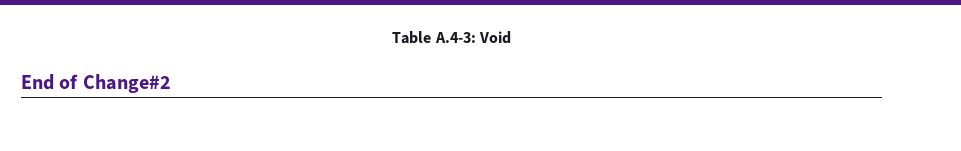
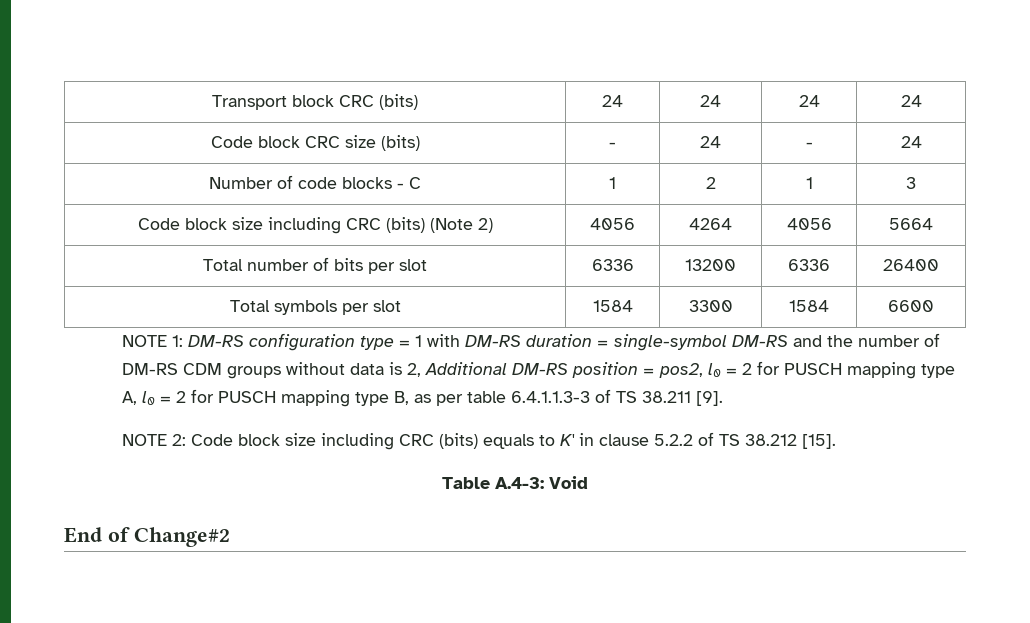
+ Transport block CRC (bits) | 24 | 24 | 24 | 24
+ Code block CRC size (bits) | - | 24 | - | 24
+ Number of code blocks - C | 1 | 2 | 1 | 3
+ Code block size including CRC (bits) (Note 2) | 4056 | 4264 | 4056 | 5664
+ Total number of bits per slot | 6336 | 13200 | 6336 | 26400
+ Total symbols per slot | 1584 | 3300 | 1584 | 6600
+ NOTE 1: DM-RS configuration type = 1 with DM-RS duration = single-symbol DM-RS and the number of DM-RS CDM groups without data is 2, Additional DM-RS position = pos2, l0 = 2 for PUSCH mapping type A, l0 = 2 for PUSCH mapping type B, as per table 6.4.1.1.3-3 of TS 38.211 [9].
+ NOTE 2: Code block size including CRC (bits) equals to K' in clause 5.2.2 of TS 38.212 [15].

